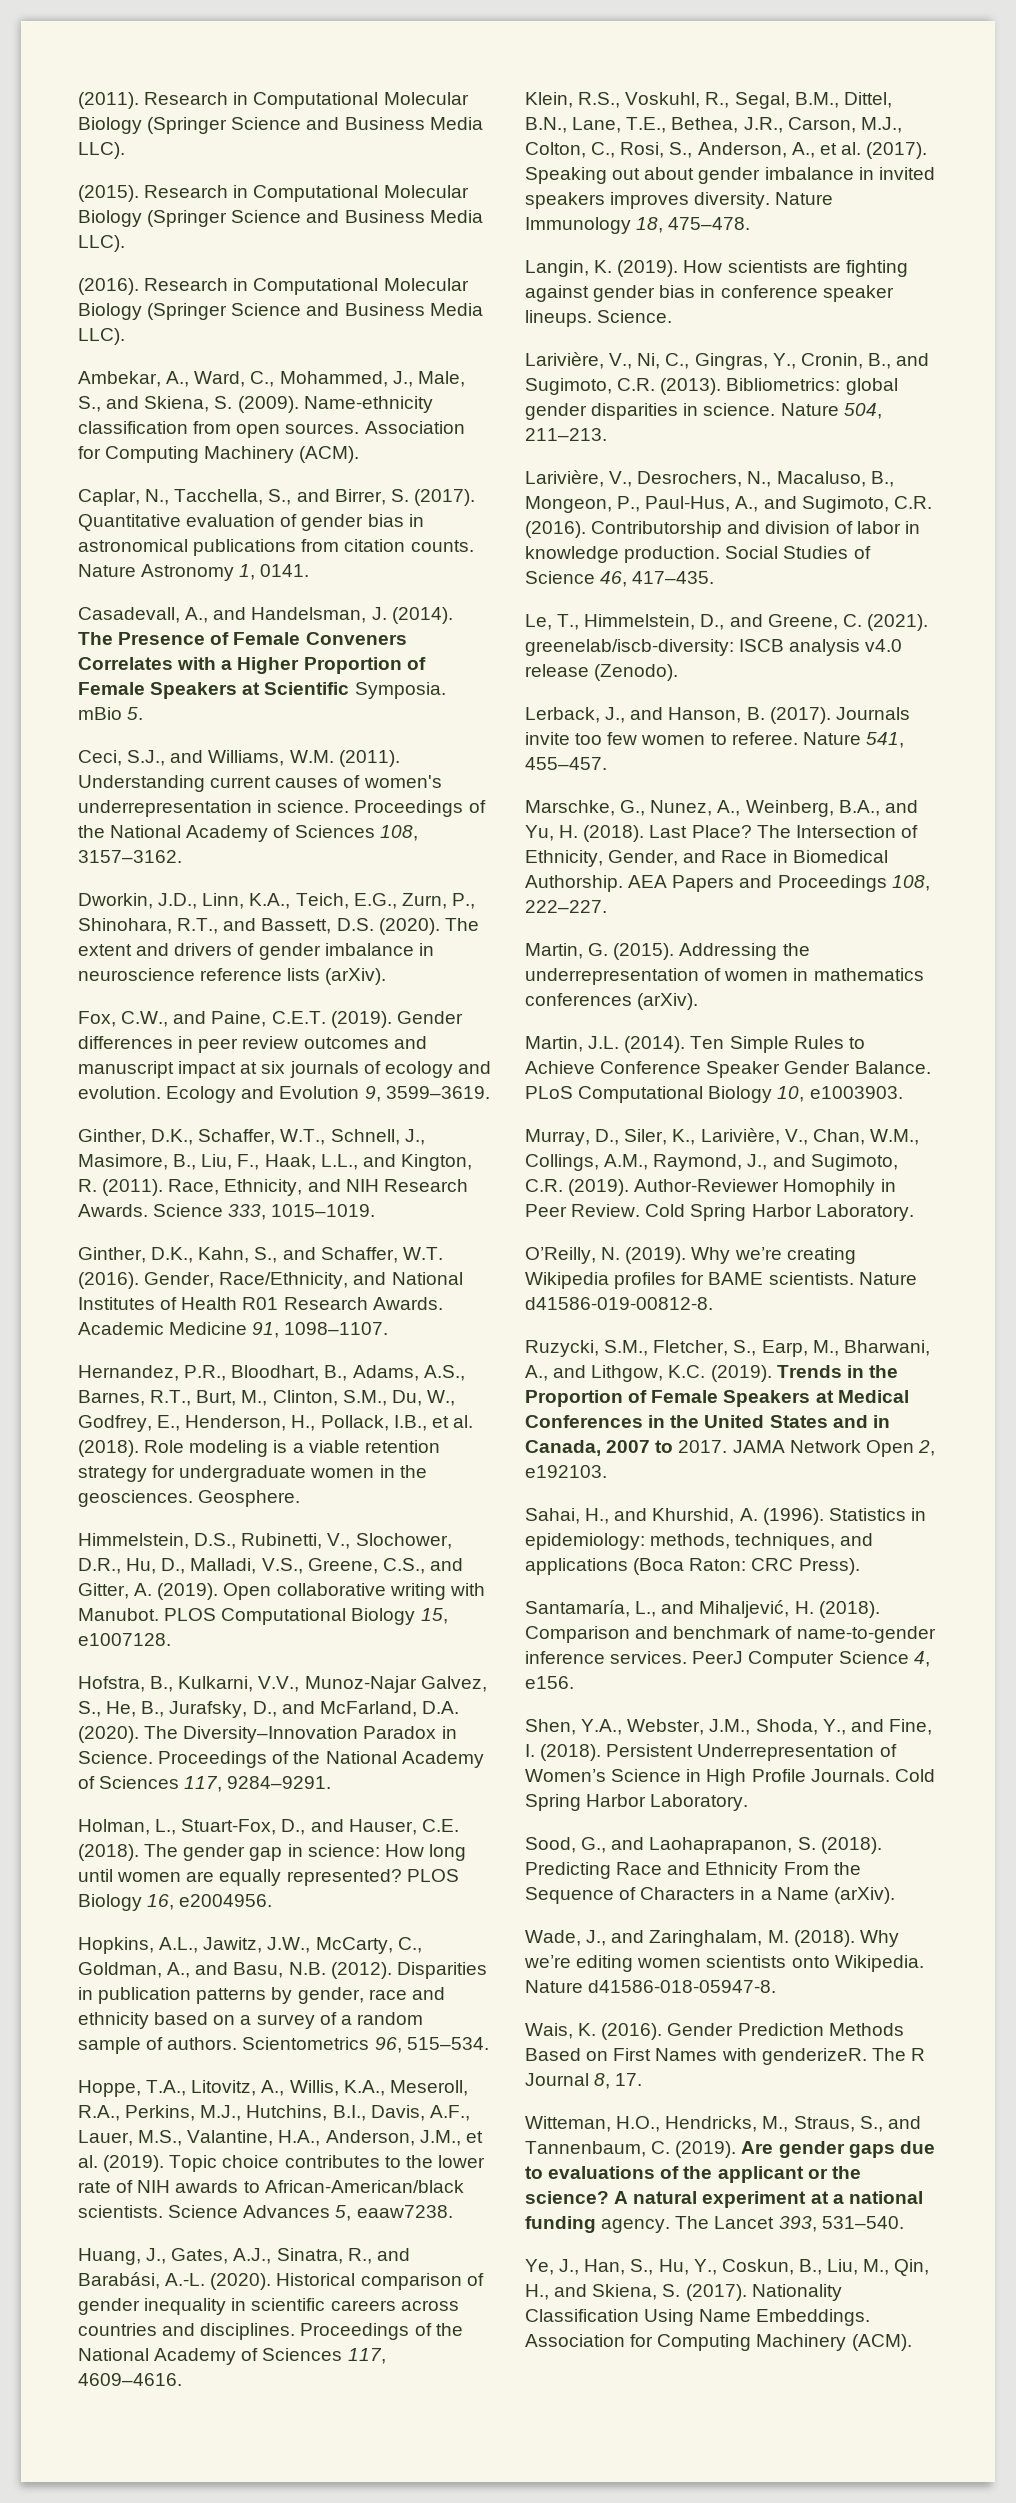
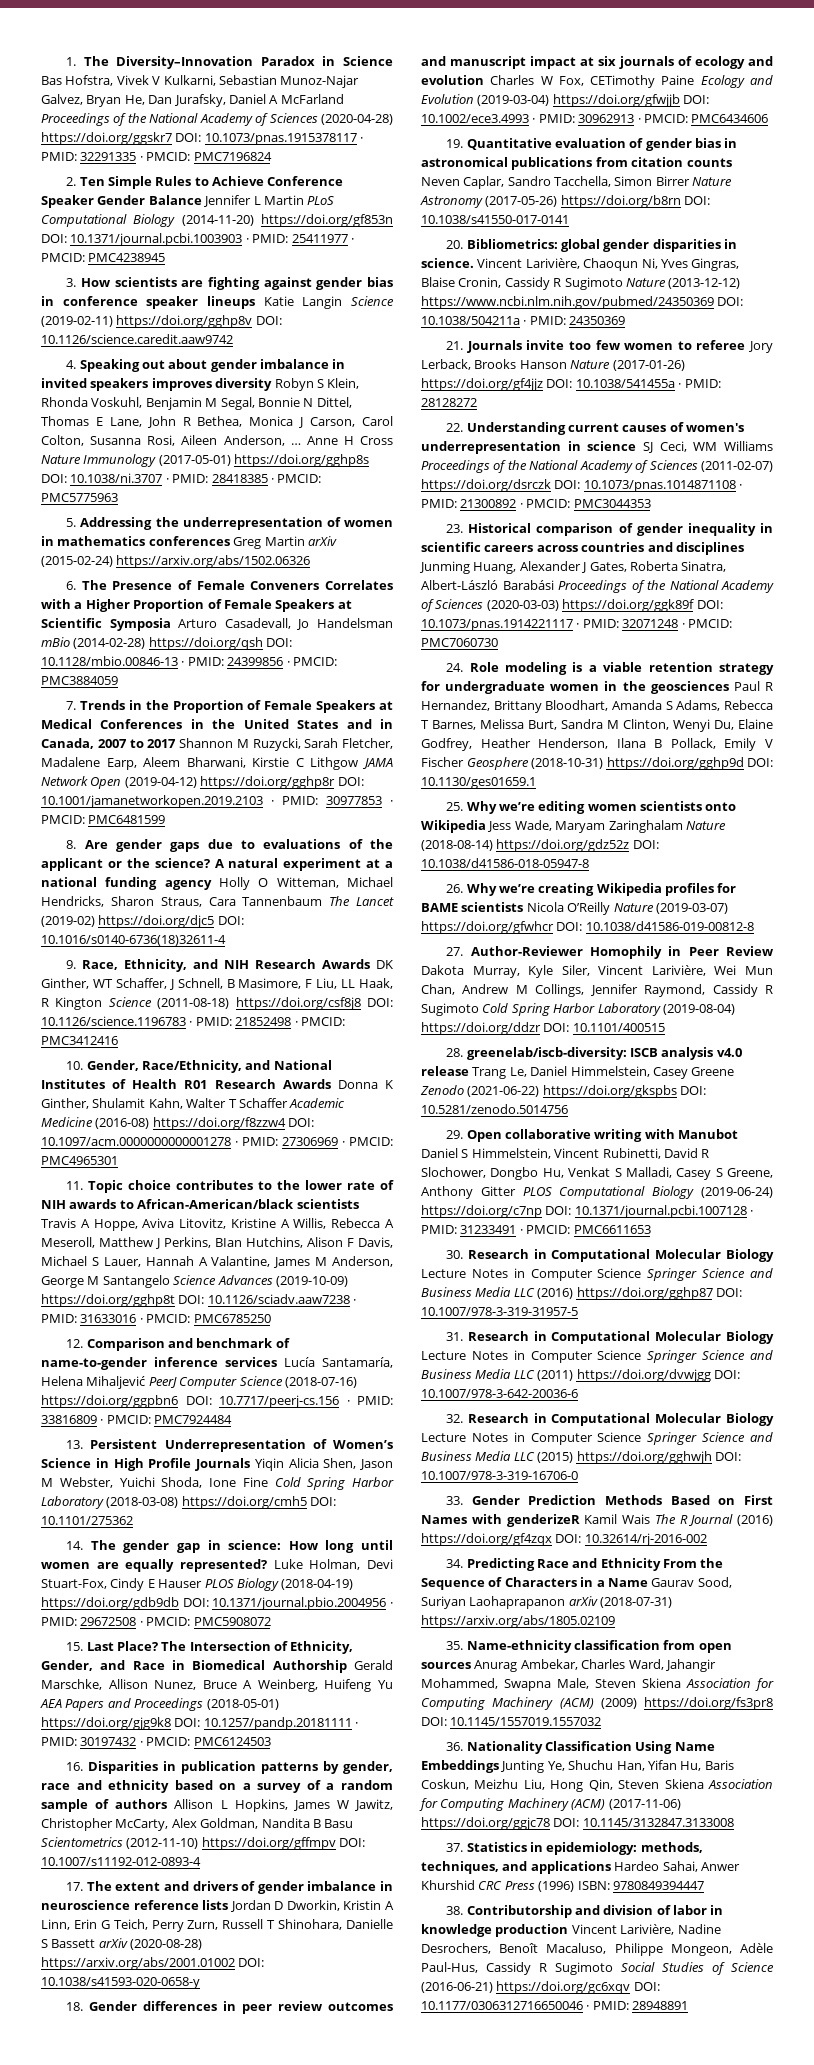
- (2011). Research in Computational Molecular Biology (Springer Science and Business Media LLC).
- (2015). Research in Computational Molecular Biology (Springer Science and Business Media LLC).
- (2016). Research in Computational Molecular Biology (Springer Science and Business Media LLC).
- Ambekar, A., Ward, C., Mohammed, J., Male, S., and Skiena, S. (2009). Name-ethnicity classification from open sources. Association for Computing Machinery (ACM).
- Caplar, N., Tacchella, S., and Birrer, S. (2017). Quantitative evaluation of gender bias in astronomical publications from citation counts. Nature Astronomy 1, 0141.
- Casadevall, A., and Handelsman, J. (2014). The Presence of Female Conveners Correlates with a Higher Proportion of Female Speakers at Scientific Symposia. mBio 5.
- Ceci, S.J., and Williams, W.M. (2011). Understanding current causes of women's underrepresentation in science. Proceedings of the National Academy of Sciences 108, 3157–3162.
- Dworkin, J.D., Linn, K.A., Teich, E.G., Zurn, P., Shinohara, R.T., and Bassett, D.S. (2020). The extent and drivers of gender imbalance in neuroscience reference lists (arXiv).
- Fox, C.W., and Paine, C.E.T. (2019). Gender differences in peer review outcomes and manuscript impact at six journals of ecology and evolution. Ecology and Evolution 9, 3599–3619.
- Ginther, D.K., Schaffer, W.T., Schnell, J., Masimore, B., Liu, F., Haak, L.L., and Kington, R. (2011). Race, Ethnicity, and NIH Research Awards. Science 333, 1015–1019.
- Ginther, D.K., Kahn, S., and Schaffer, W.T. (2016). Gender, Race/Ethnicity, and National Institutes of Health R01 Research Awards. Academic Medicine 91, 1098–1107.
- Hernandez, P.R., Bloodhart, B., Adams, A.S., Barnes, R.T., Burt, M., Clinton, S.M., Du, W., Godfrey, E., Henderson, H., Pollack, I.B., et al. (2018). Role modeling is a viable retention strategy for undergraduate women in the geosciences. Geosphere.
- Himmelstein, D.S., Rubinetti, V., Slochower, D.R., Hu, D., Malladi, V.S., Greene, C.S., and Gitter, A. (2019). Open collaborative writing with Manubot. PLOS Computational Biology 15, e1007128.
- Hofstra, B., Kulkarni, V.V., Munoz-Najar Galvez, S., He, B., Jurafsky, D., and McFarland, D.A. (2020). The Diversity–Innovation Paradox in Science. Proceedings of the National Academy of Sciences 117, 9284–9291.
- Holman, L., Stuart-Fox, D., and Hauser, C.E. (2018). The gender gap in science: How long until women are equally represented? PLOS Biology 16, e2004956.
- Hopkins, A.L., Jawitz, J.W., McCarty, C., Goldman, A., and Basu, N.B. (2012). Disparities in publication patterns by gender, race and ethnicity based on a survey of a random sample of authors. Scientometrics 96, 515–534.
- Hoppe, T.A., Litovitz, A., Willis, K.A., Meseroll, R.A., Perkins, M.J., Hutchins, B.I., Davis, A.F., Lauer, M.S., Valantine, H.A., Anderson, J.M., et al. (2019). Topic choice contributes to the lower rate of NIH awards to African-American/black scientists. Science Advances 5, eaaw7238.
- Huang, J., Gates, A.J., Sinatra, R., and Barabási, A.-L. (2020). Historical comparison of gender inequality in scientific careers across countries and disciplines. Proceedings of the National Academy of Sciences 117, 4609–4616.
- Klein, R.S., Voskuhl, R., Segal, B.M., Dittel, B.N., Lane, T.E., Bethea, J.R., Carson, M.J., Colton, C., Rosi, S., Anderson, A., et al. (2017). Speaking out about gender imbalance in invited speakers improves diversity. Nature Immunology 18, 475–478.
- Langin, K. (2019). How scientists are fighting against gender bias in conference speaker lineups. Science.
- Larivière, V., Ni, C., Gingras, Y., Cronin, B., and Sugimoto, C.R. (2013). Bibliometrics: global gender disparities in science. Nature 504, 211–213.
- Larivière, V., Desrochers, N., Macaluso, B., Mongeon, P., Paul-Hus, A., and Sugimoto, C.R. (2016). Contributorship and division of labor in knowledge production. Social Studies of Science 46, 417–435.
- Le, T., Himmelstein, D., and Greene, C. (2021). greenelab/iscb-diversity: ISCB analysis v4.0 release (Zenodo).
- Lerback, J., and Hanson, B. (2017). Journals invite too few women to referee. Nature 541, 455–457.
- Marschke, G., Nunez, A., Weinberg, B.A., and Yu, H. (2018). Last Place? The Intersection of Ethnicity, Gender, and Race in Biomedical Authorship. AEA Papers and Proceedings 108, 222–227.
- Martin, G. (2015). Addressing the underrepresentation of women in mathematics conferences (arXiv).
- Martin, J.L. (2014). Ten Simple Rules to Achieve Conference Speaker Gender Balance. PLoS Computational Biology 10, e1003903.
- Murray, D., Siler, K., Larivière, V., Chan, W.M., Collings, A.M., Raymond, J., and Sugimoto, C.R. (2019). Author-Reviewer Homophily in Peer Review. Cold Spring Harbor Laboratory.
- O’Reilly, N. (2019). Why we’re creating Wikipedia profiles for BAME scientists. Nature d41586-019-00812-8.
- Ruzycki, S.M., Fletcher, S., Earp, M., Bharwani, A., and Lithgow, K.C. (2019). Trends in the Proportion of Female Speakers at Medical Conferences in the United States and in Canada, 2007 to 2017. JAMA Network Open 2, e192103.
- Sahai, H., and Khurshid, A. (1996). Statistics in epidemiology: methods, techniques, and applications (Boca Raton: CRC Press).
- Santamaría, L., and Mihaljević, H. (2018). Comparison and benchmark of name-to-gender inference services. PeerJ Computer Science 4, e156.
- Shen, Y.A., Webster, J.M., Shoda, Y., and Fine, I. (2018). Persistent Underrepresentation of Women’s Science in High Profile Journals. Cold Spring Harbor Laboratory.
- Sood, G., and Laohaprapanon, S. (2018). Predicting Race and Ethnicity From the Sequence of Characters in a Name (arXiv).
- Wade, J., and Zaringhalam, M. (2018). Why we’re editing women scientists onto Wikipedia. Nature d41586-018-05947-8.
- Wais, K. (2016). Gender Prediction Methods Based on First Names with genderizeR. The R Journal 8, 17.
- Witteman, H.O., Hendricks, M., Straus, S., and Tannenbaum, C. (2019). Are gender gaps due to evaluations of the applicant or the science?
+ 1. The Diversity–Innovation Paradox in Science Bas Hofstra, Vivek V Kulkarni, Sebastian Munoz-Najar Galvez, Bryan He, Dan Jurafsky, Daniel A McFarland Proceedings of the National Academy of Sciences (2020-04-28) https://doi.org/ggskr7 DOI: 10.1073/pnas.1915378117 · PMID: 32291335 · PMCID: PMC7196824
+ 2. Ten Simple Rules to Achieve Conference Speaker Gender Balance Jennifer L Martin PLoS Computational Biology (2014-11-20) https://doi.org/gf853n DOI: 10.1371/journal.pcbi.1003903 · PMID: 25411977 · PMCID: PMC4238945
+ 3. How scientists are fighting against gender bias in conference speaker lineups Katie Langin Science (2019-02-11) https://doi.org/gghp8v DOI: 10.1126/science.caredit.aaw9742
+ 4. Speaking out about gender imbalance in invited speakers improves diversity Robyn S Klein, Rhonda Voskuhl, Benjamin M Segal, Bonnie N Dittel, Thomas E Lane, John R Bethea, Monica J Carson, Carol Colton, Susanna Rosi, Aileen Anderson, … Anne H Cross Nature Immunology (2017-05-01) https://doi.org/gghp8s DOI: 10.1038/ni.3707 · PMID: 28418385 · PMCID: PMC5775963
+ 5. Addressing the underrepresentation of women in mathematics conferences Greg Martin arXiv (2015-02-24) https://arxiv.org/abs/1502.06326
+ 6. The Presence of Female Conveners Correlates with a Higher Proportion of Female Speakers at Scientific Symposia Arturo Casadevall, Jo Handelsman mBio (2014-02-28) https://doi.org/qsh DOI: 10.1128/mbio.00846-13 · PMID: 24399856 · PMCID: PMC3884059
+ 7. Trends in the Proportion of Female Speakers at Medical Conferences in the United States and in Canada, 2007 to 2017 Shannon M Ruzycki, Sarah Fletcher, Madalene Earp, Aleem Bharwani, Kirstie C Lithgow JAMA Network Open (2019-04-12) https://doi.org/gghp8r DOI: 10.1001/jamanetworkopen.2019.2103 · PMID: 30977853 · PMCID: PMC6481599
+ 8. Are gender gaps due to evaluations of the applicant or the science?
- A natural experiment at a national funding agency. The Lancet 393, 531–540.
- Ye, J., Han, S., Hu, Y., Coskun, B., Liu, M., Qin, H., and Skiena, S. (2017). Nationality Classification Using Name Embeddings. Association for Computing Machinery (ACM).
+ A natural experiment at a national funding agency Holly O Witteman, Michael Hendricks, Sharon Straus, Cara Tannenbaum The Lancet (2019-02) https://doi.org/djc5 DOI: 10.1016/s0140-6736(18)32611-4
+ 9. Race, Ethnicity, and NIH Research Awards DK Ginther, WT Schaffer, J Schnell, B Masimore, F Liu, LL Haak, R Kington Science (2011-08-18) https://doi.org/csf8j8 DOI: 10.1126/science.1196783 · PMID: 21852498 · PMCID: PMC3412416
+ 10. Gender, Race/Ethnicity, and National Institutes of Health R01 Research Awards Donna K Ginther, Shulamit Kahn, Walter T Schaffer Academic Medicine (2016-08) https://doi.org/f8zzw4 DOI: 10.1097/acm.0000000000001278 · PMID: 27306969 · PMCID: PMC4965301
+ 11. Topic choice contributes to the lower rate of NIH awards to African-American/black scientists Travis A Hoppe, Aviva Litovitz, Kristine A Willis, Rebecca A Meseroll, Matthew J Perkins, BIan Hutchins, Alison F Davis, Michael S Lauer, Hannah A Valantine, James M Anderson, George M Santangelo Science Advances (2019-10-09) https://doi.org/gghp8t DOI: 10.1126/sciadv.aaw7238 · PMID: 31633016 · PMCID: PMC6785250
+ 12. Comparison and benchmark of name-to-gender inference services Lucía Santamaría, Helena Mihaljević PeerJ Computer Science (2018-07-16) https://doi.org/ggpbn6 DOI: 10.7717/peerj-cs.156 · PMID: 33816809 · PMCID: PMC7924484
+ 13. Persistent Underrepresentation of Women’s Science in High Profile Journals Yiqin Alicia Shen, Jason M Webster, Yuichi Shoda, Ione Fine Cold Spring Harbor Laboratory (2018-03-08) https://doi.org/cmh5 DOI: 10.1101/275362
+ 14. The gender gap in science: How long until women are equally represented? Luke Holman, Devi Stuart-Fox, Cindy E Hauser PLOS Biology (2018-04-19) https://doi.org/gdb9db DOI: 10.1371/journal.pbio.2004956 · PMID: 29672508 · PMCID: PMC5908072
+ 15. Last Place? The Intersection of Ethnicity, Gender, and Race in Biomedical Authorship Gerald Marschke, Allison Nunez, Bruce A Weinberg, Huifeng Yu AEA Papers and Proceedings (2018-05-01) https://doi.org/gjg9k8 DOI: 10.1257/pandp.20181111 · PMID: 30197432 · PMCID: PMC6124503
+ 16. Disparities in publication patterns by gender, race and ethnicity based on a survey of a random sample of authors Allison L Hopkins, James W Jawitz, Christopher McCarty, Alex Goldman, Nandita B Basu Scientometrics (2012-11-10) https://doi.org/gffmpv DOI: 10.1007/s11192-012-0893-4
+ 17. The extent and drivers of gender imbalance in neuroscience reference lists Jordan D Dworkin, Kristin A Linn, Erin G Teich, Perry Zurn, Russell T Shinohara, Danielle S Bassett arXiv (2020-08-28) https://arxiv.org/abs/2001.01002 DOI: 10.1038/s41593-020-0658-y
+ 18. Gender differences in peer review outcomes and manuscript impact at six journals of ecology and evolution Charles W Fox, CETimothy Paine Ecology and Evolution (2019-03-04) https://doi.org/gfwjjb DOI: 10.1002/ece3.4993 · PMID: 30962913 · PMCID: PMC6434606
+ 19. Quantitative evaluation of gender bias in astronomical publications from citation counts Neven Caplar, Sandro Tacchella, Simon Birrer Nature Astronomy (2017-05-26) https://doi.org/b8rn DOI: 10.1038/s41550-017-0141
+ 20. Bibliometrics: global gender disparities in science. Vincent Larivière, Chaoqun Ni, Yves Gingras, Blaise Cronin, Cassidy R Sugimoto Nature (2013-12-12) https://www.ncbi.nlm.nih.gov/pubmed/24350369 DOI: 10.1038/504211a · PMID: 24350369
+ 21. Journals invite too few women to referee Jory Lerback, Brooks Hanson Nature (2017-01-26) https://doi.org/gf4jjz DOI: 10.1038/541455a · PMID: 28128272
+ 22. Understanding current causes of women's underrepresentation in science SJ Ceci, WM Williams Proceedings of the National Academy of Sciences (2011-02-07) https://doi.org/dsrczk DOI: 10.1073/pnas.1014871108 · PMID: 21300892 · PMCID: PMC3044353
+ 23. Historical comparison of gender inequality in scientific careers across countries and disciplines Junming Huang, Alexander J Gates, Roberta Sinatra, Albert-László Barabási Proceedings of the National Academy of Sciences (2020-03-03) https://doi.org/ggk89f DOI: 10.1073/pnas.1914221117 · PMID: 32071248 · PMCID: PMC7060730
+ 24. Role modeling is a viable retention strategy for undergraduate women in the geosciences Paul R Hernandez, Brittany Bloodhart, Amanda S Adams, Rebecca T Barnes, Melissa Burt, Sandra M Clinton, Wenyi Du, Elaine Godfrey, Heather Henderson, Ilana B Pollack, Emily V Fischer Geosphere (2018-10-31) https://doi.org/gghp9d DOI: 10.1130/ges01659.1
+ 25. Why we’re editing women scientists onto Wikipedia Jess Wade, Maryam Zaringhalam Nature (2018-08-14) https://doi.org/gdz52z DOI: 10.1038/d41586-018-05947-8
+ 26. Why we’re creating Wikipedia profiles for BAME scientists Nicola O’Reilly Nature (2019-03-07) https://doi.org/gfwhcr DOI: 10.1038/d41586-019-00812-8
+ 27. Author-Reviewer Homophily in Peer Review Dakota Murray, Kyle Siler, Vincent Larivière, Wei Mun Chan, Andrew M Collings, Jennifer Raymond, Cassidy R Sugimoto Cold Spring Harbor Laboratory (2019-08-04) https://doi.org/ddzr DOI: 10.1101/400515
+ 28. greenelab/iscb-diversity: ISCB analysis v4.0 release Trang Le, Daniel Himmelstein, Casey Greene Zenodo (2021-06-22) https://doi.org/gkspbs DOI: 10.5281/zenodo.5014756
+ 29. Open collaborative writing with Manubot Daniel S Himmelstein, Vincent Rubinetti, David R Slochower, Dongbo Hu, Venkat S Malladi, Casey S Greene, Anthony Gitter PLOS Computational Biology (2019-06-24) https://doi.org/c7np DOI: 10.1371/journal.pcbi.1007128 · PMID: 31233491 · PMCID: PMC6611653
+ 30. Research in Computational Molecular Biology Lecture Notes in Computer Science Springer Science and Business Media LLC (2016) https://doi.org/gghp87 DOI: 10.1007/978-3-319-31957-5
+ 31. Research in Computational Molecular Biology Lecture Notes in Computer Science Springer Science and Business Media LLC (2011) https://doi.org/dvwjgg DOI: 10.1007/978-3-642-20036-6
+ 32. Research in Computational Molecular Biology Lecture Notes in Computer Science Springer Science and Business Media LLC (2015) https://doi.org/gghwjh DOI: 10.1007/978-3-319-16706-0
+ 33. Gender Prediction Methods Based on First Names with genderizeR Kamil Wais The R Journal (2016) https://doi.org/gf4zqx DOI: 10.32614/rj-2016-002
+ 34. Predicting Race and Ethnicity From the Sequence of Characters in a Name Gaurav Sood, Suriyan Laohaprapanon arXiv (2018-07-31) https://arxiv.org/abs/1805.02109
+ 35. Name-ethnicity classification from open sources Anurag Ambekar, Charles Ward, Jahangir Mohammed, Swapna Male, Steven Skiena Association for Computing Machinery (ACM) (2009) https://doi.org/fs3pr8 DOI: 10.1145/1557019.1557032
+ 36. Nationality Classification Using Name Embeddings Junting Ye, Shuchu Han, Yifan Hu, Baris Coskun, Meizhu Liu, Hong Qin, Steven Skiena Association for Computing Machinery (ACM) (2017-11-06) https://doi.org/ggjc78 DOI: 10.1145/3132847.3133008
+ 37. Statistics in epidemiology: methods, techniques, and applications Hardeo Sahai, Anwer Khurshid CRC Press (1996) ISBN: 9780849394447
+ 38. Contributorship and division of labor in knowledge production Vincent Larivière, Nadine Desrochers, Benoît Macaluso, Philippe Mongeon, Adèle Paul-Hus, Cassidy R Sugimoto Social Studies of Science (2016-06-21) https://doi.org/gc6xqv DOI: 10.1177/0306312716650046 · PMID: 28948891

